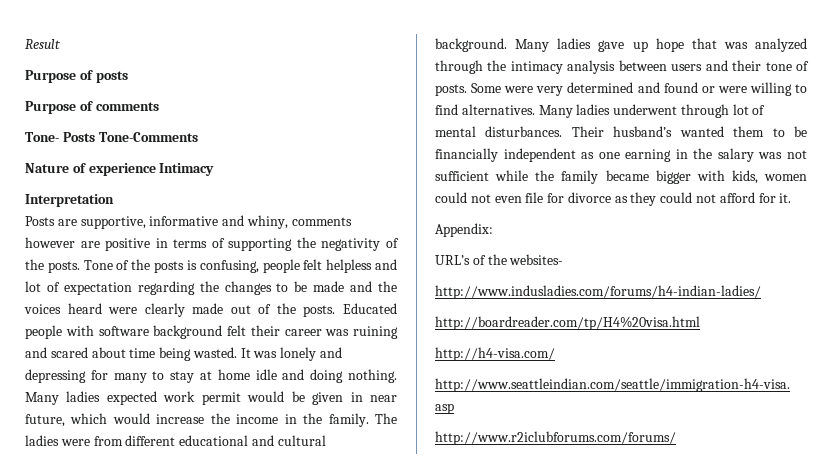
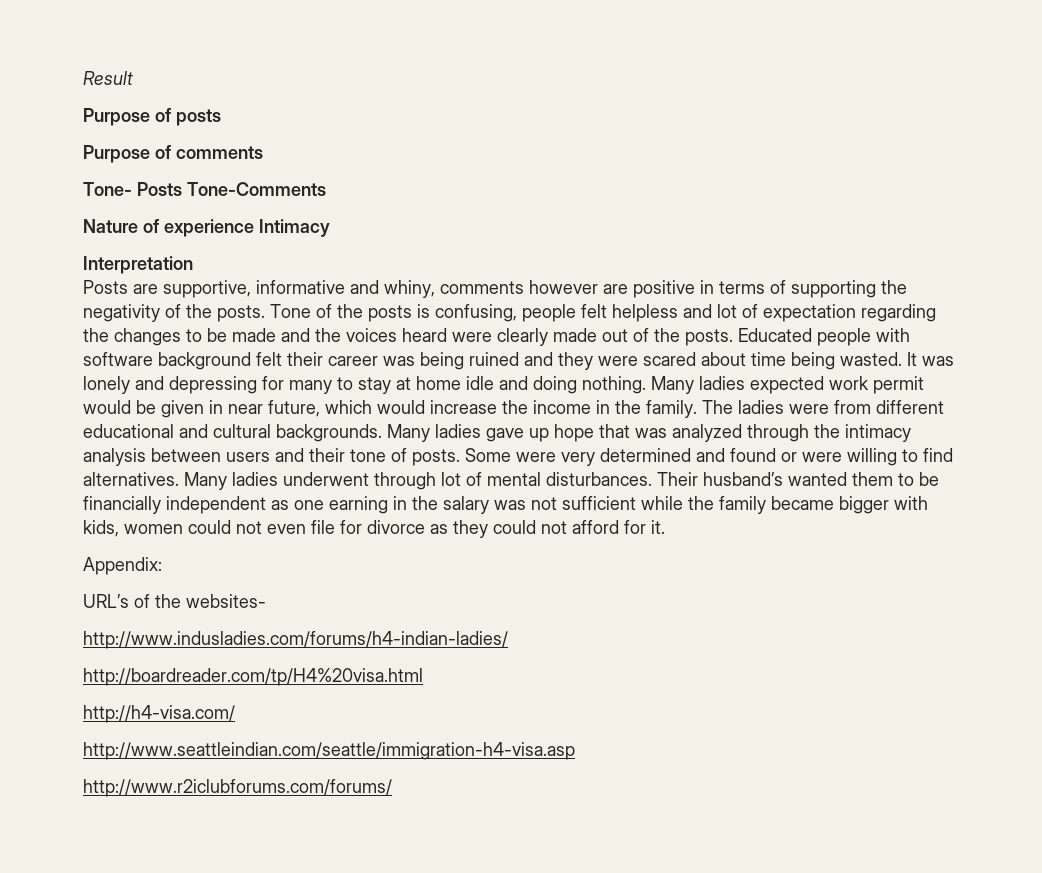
- Educated people with software background felt their career was ruining and scared about time being wasted.
+ Educated people with software background felt their career was being ruined and they were scared about time being wasted.
- The ladies were from different educational and cultural background.
+ The ladies were from different educational and cultural backgrounds.

